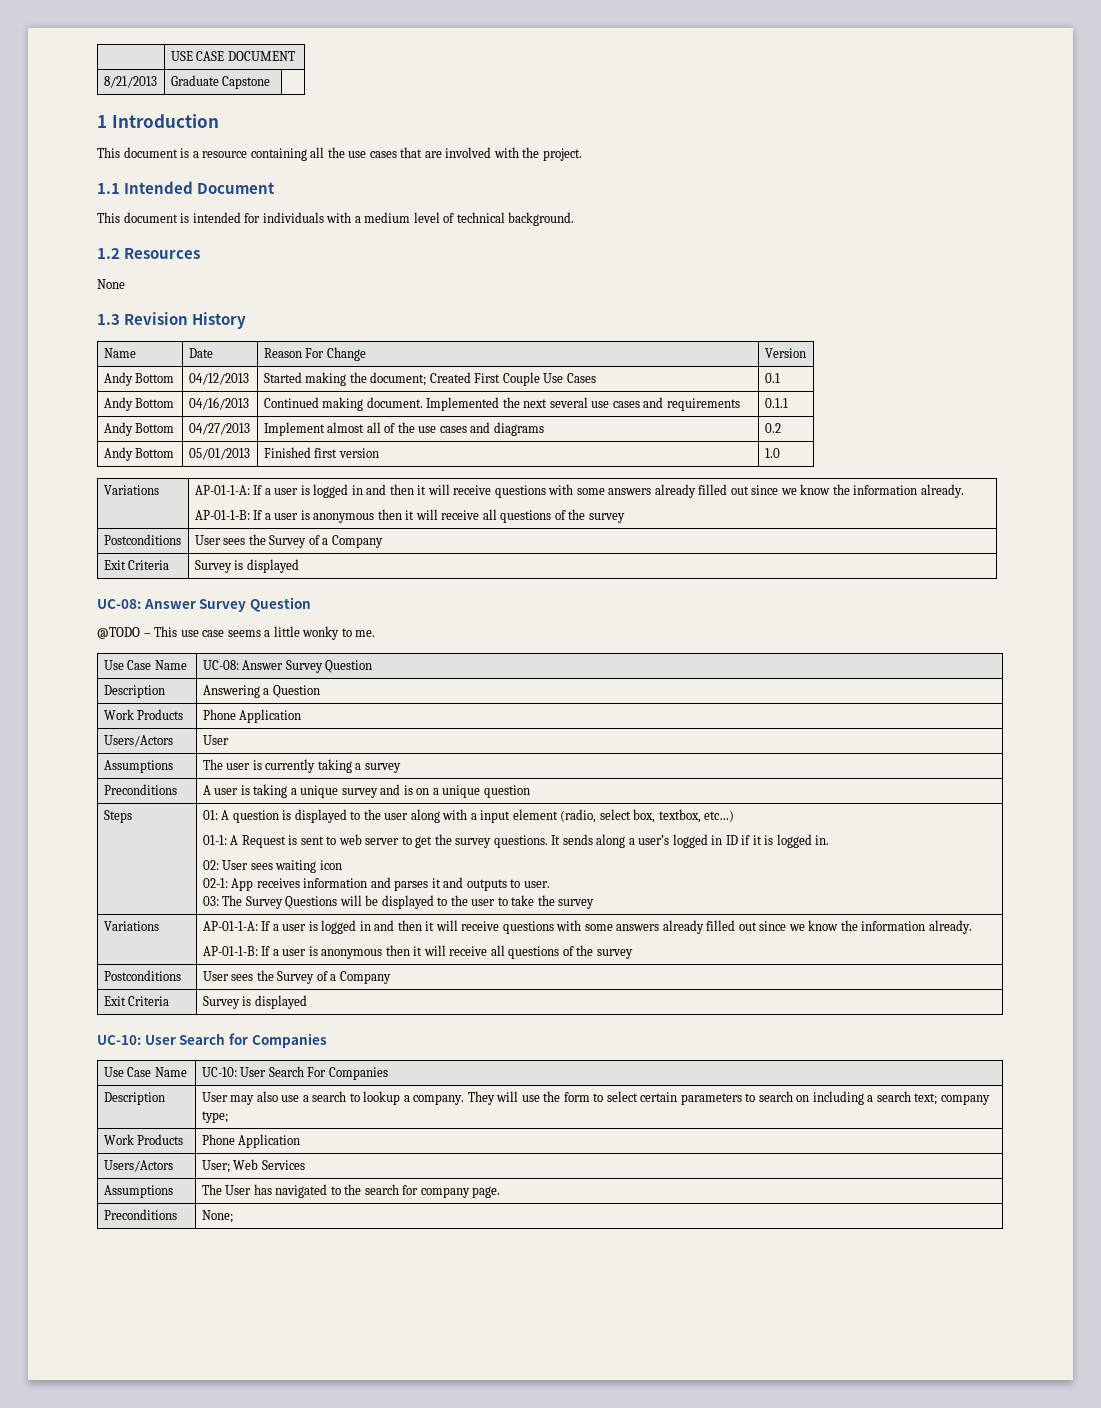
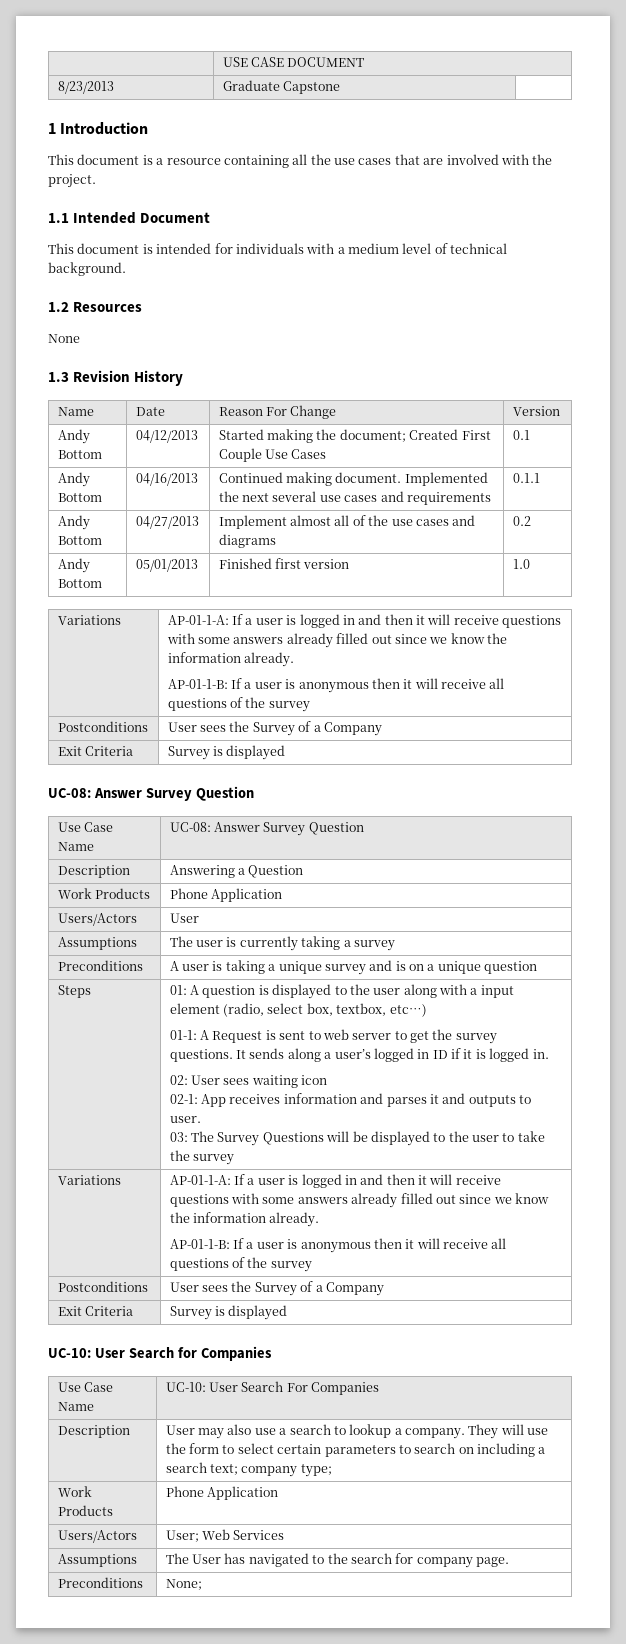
- 8/21/2013 | Graduate Capstone |
+ 8/23/2013 | Graduate Capstone |
- @TODO – This use case seems a little wonky to me.

